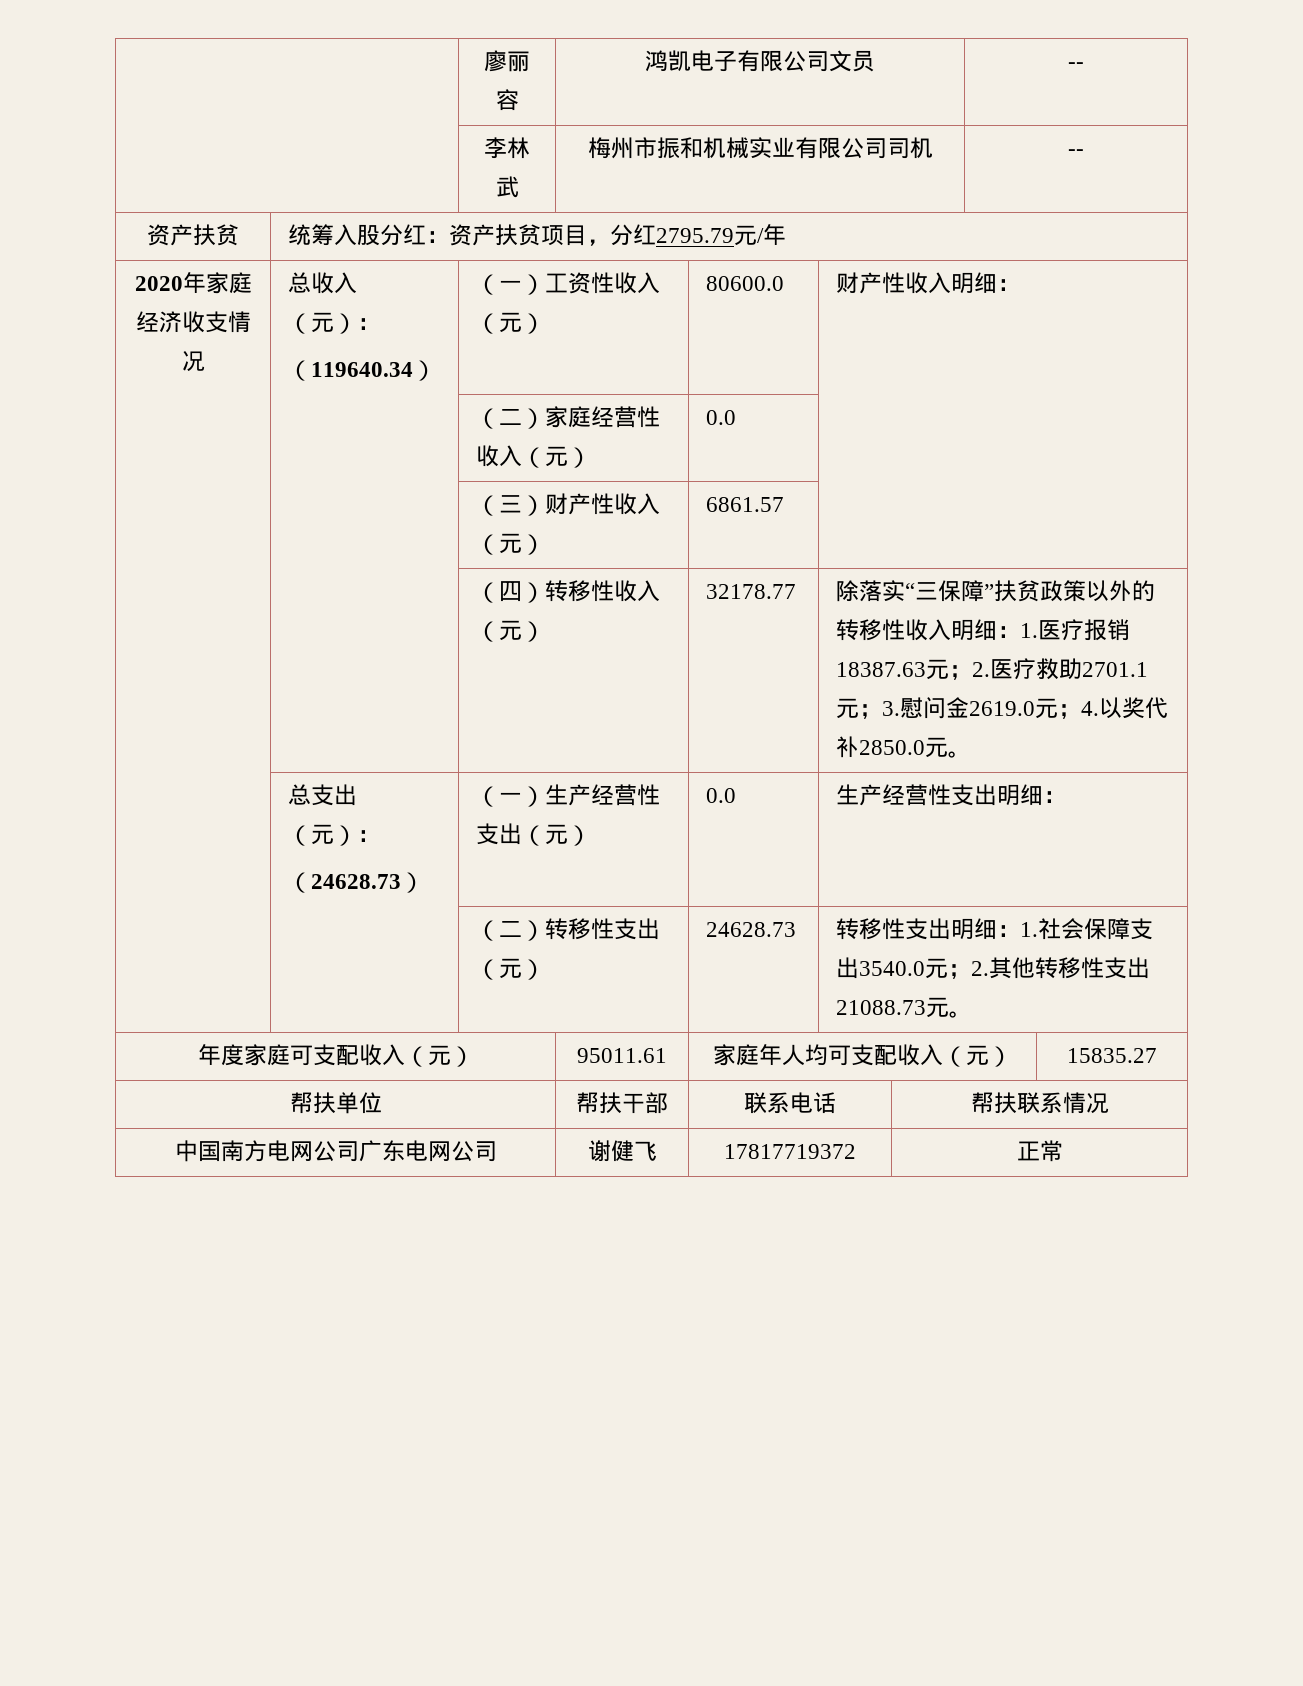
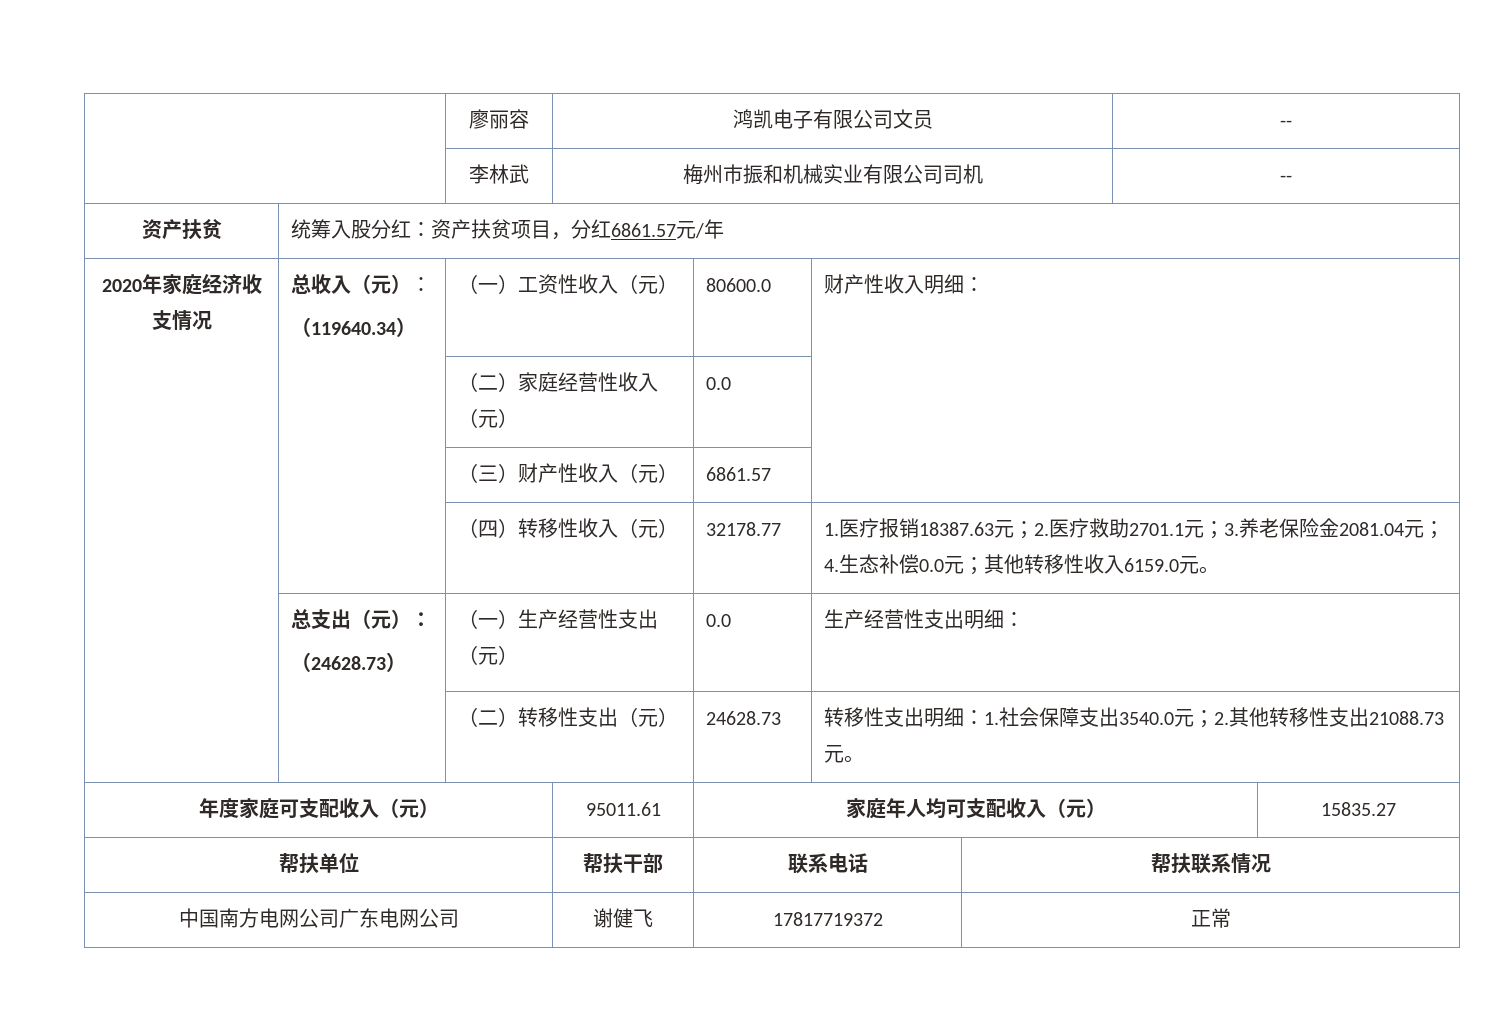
- 资产扶贫 | 统筹入股分红：资产扶贫项目，分红2795.79元/年
+ 资产扶贫 | 统筹入股分红：资产扶贫项目，分红6861.57元/年
- | | （四）转移性收入（元） | 32178.77 | 除落实“三保障”扶贫政策以外的转移性收入明细：1.医疗报销18387.63元；2.医疗救助2701.1元；3.慰问金2619.0元；4.以奖代补2850.0元。
+ | | （四）转移性收入（元） | 32178.77 | 1.医疗报销18387.63元；2.医疗救助2701.1元；3.养老保险金2081.04元；4.生态补偿0.0元；其他转移性收入6159.0元。

